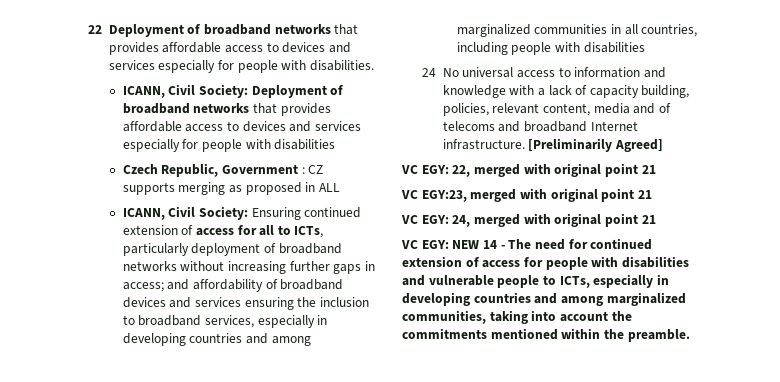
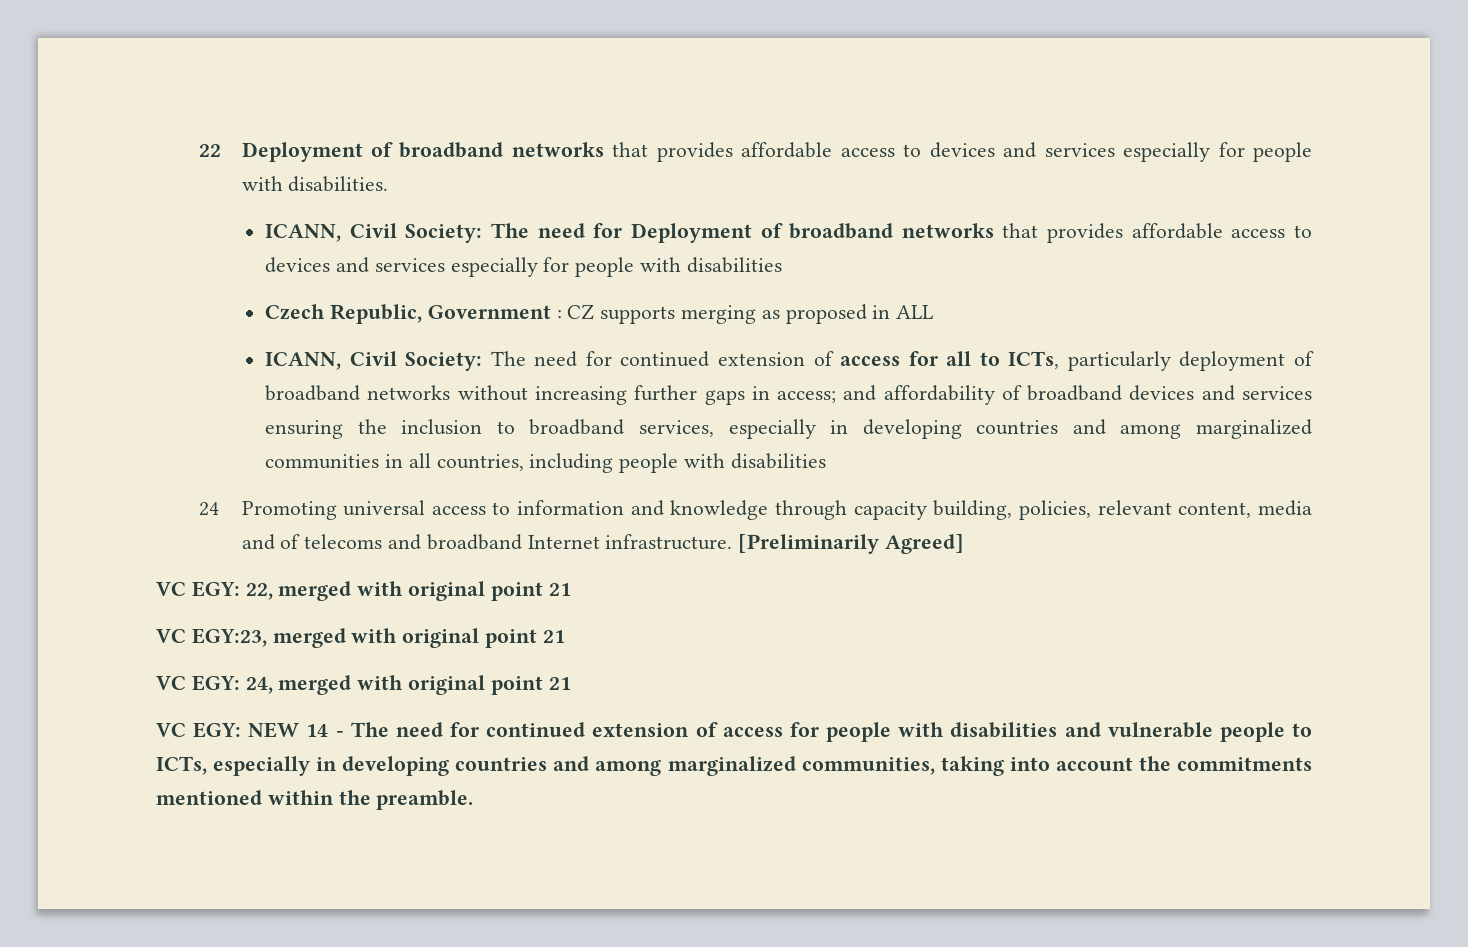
- ICANN, Civil Society: Deployment of broadband networks that provides affordable access to devices and services especially for people with disabilities
+ ICANN, Civil Society: The need for Deployment of broadband networks that provides affordable access to devices and services especially for people with disabilities
- ICANN, Civil Society: Ensuring continued extension of access for all to ICTs, particularly deployment of broadband networks without increasing further gaps in access; and affordability of broadband devices and services ensuring the inclusion to broadband services, especially in developing countries and among marginalized communities in all countries, including people with disabilities
+ ICANN, Civil Society: The need for continued extension of access for all to ICTs, particularly deployment of broadband networks without increasing further gaps in access; and affordability of broadband devices and services ensuring the inclusion to broadband services, especially in developing countries and among marginalized communities in all countries, including people with disabilities
- 24 No universal access to information and knowledge with a lack of capacity building, policies, relevant content, media and of telecoms and broadband Internet infrastructure.
+ 24 Promoting universal access to information and knowledge through capacity building, policies, relevant content, media and of telecoms and broadband Internet infrastructure.

